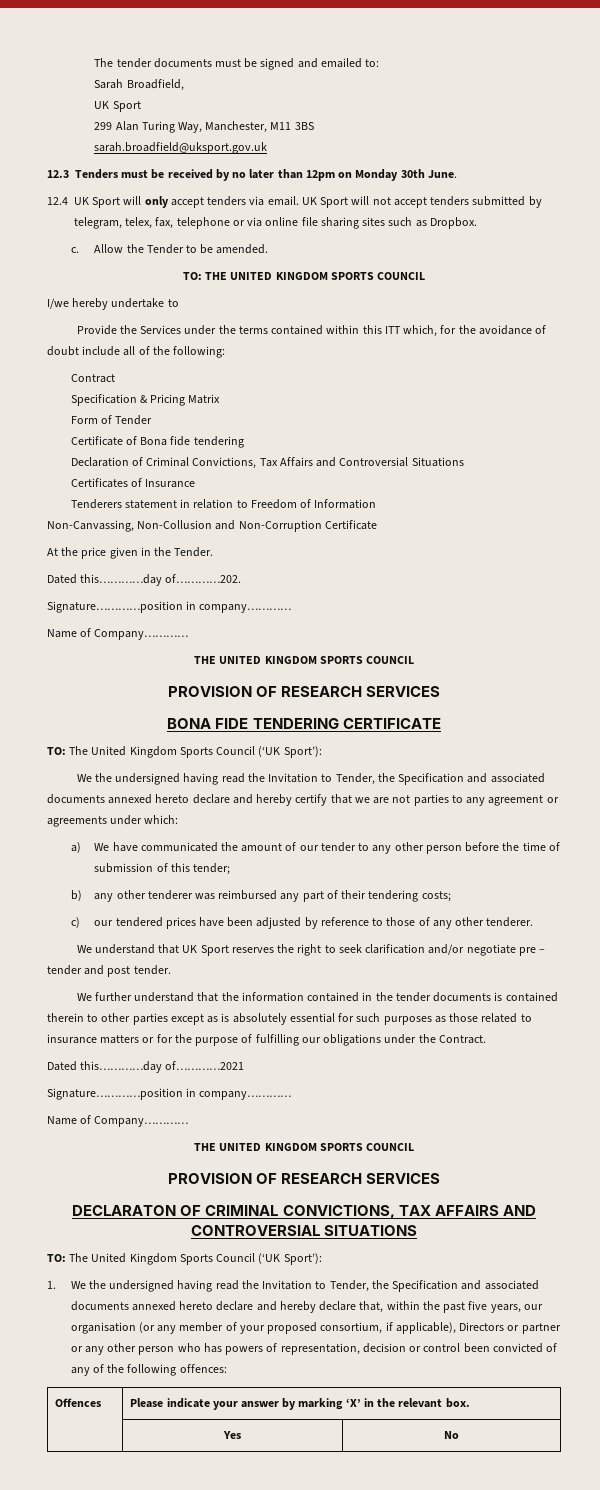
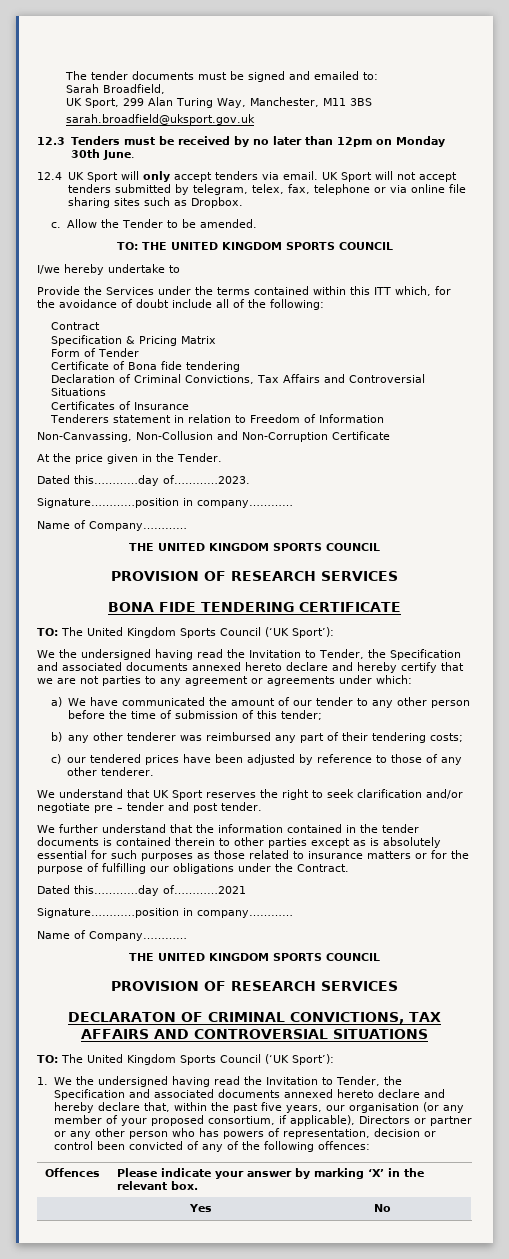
  Sarah Broadfield,
- UK Sport
- 299 Alan Turing Way, Manchester, M11 3BS
+ UK Sport, 299 Alan Turing Way, Manchester, M11 3BS
- Dated this…………day of…………202.
+ Dated this…………day of…………2023.

